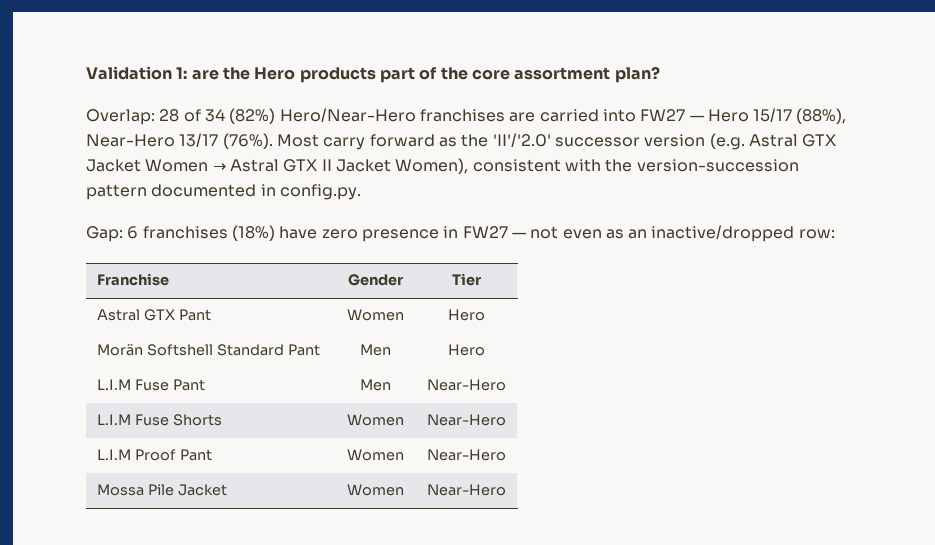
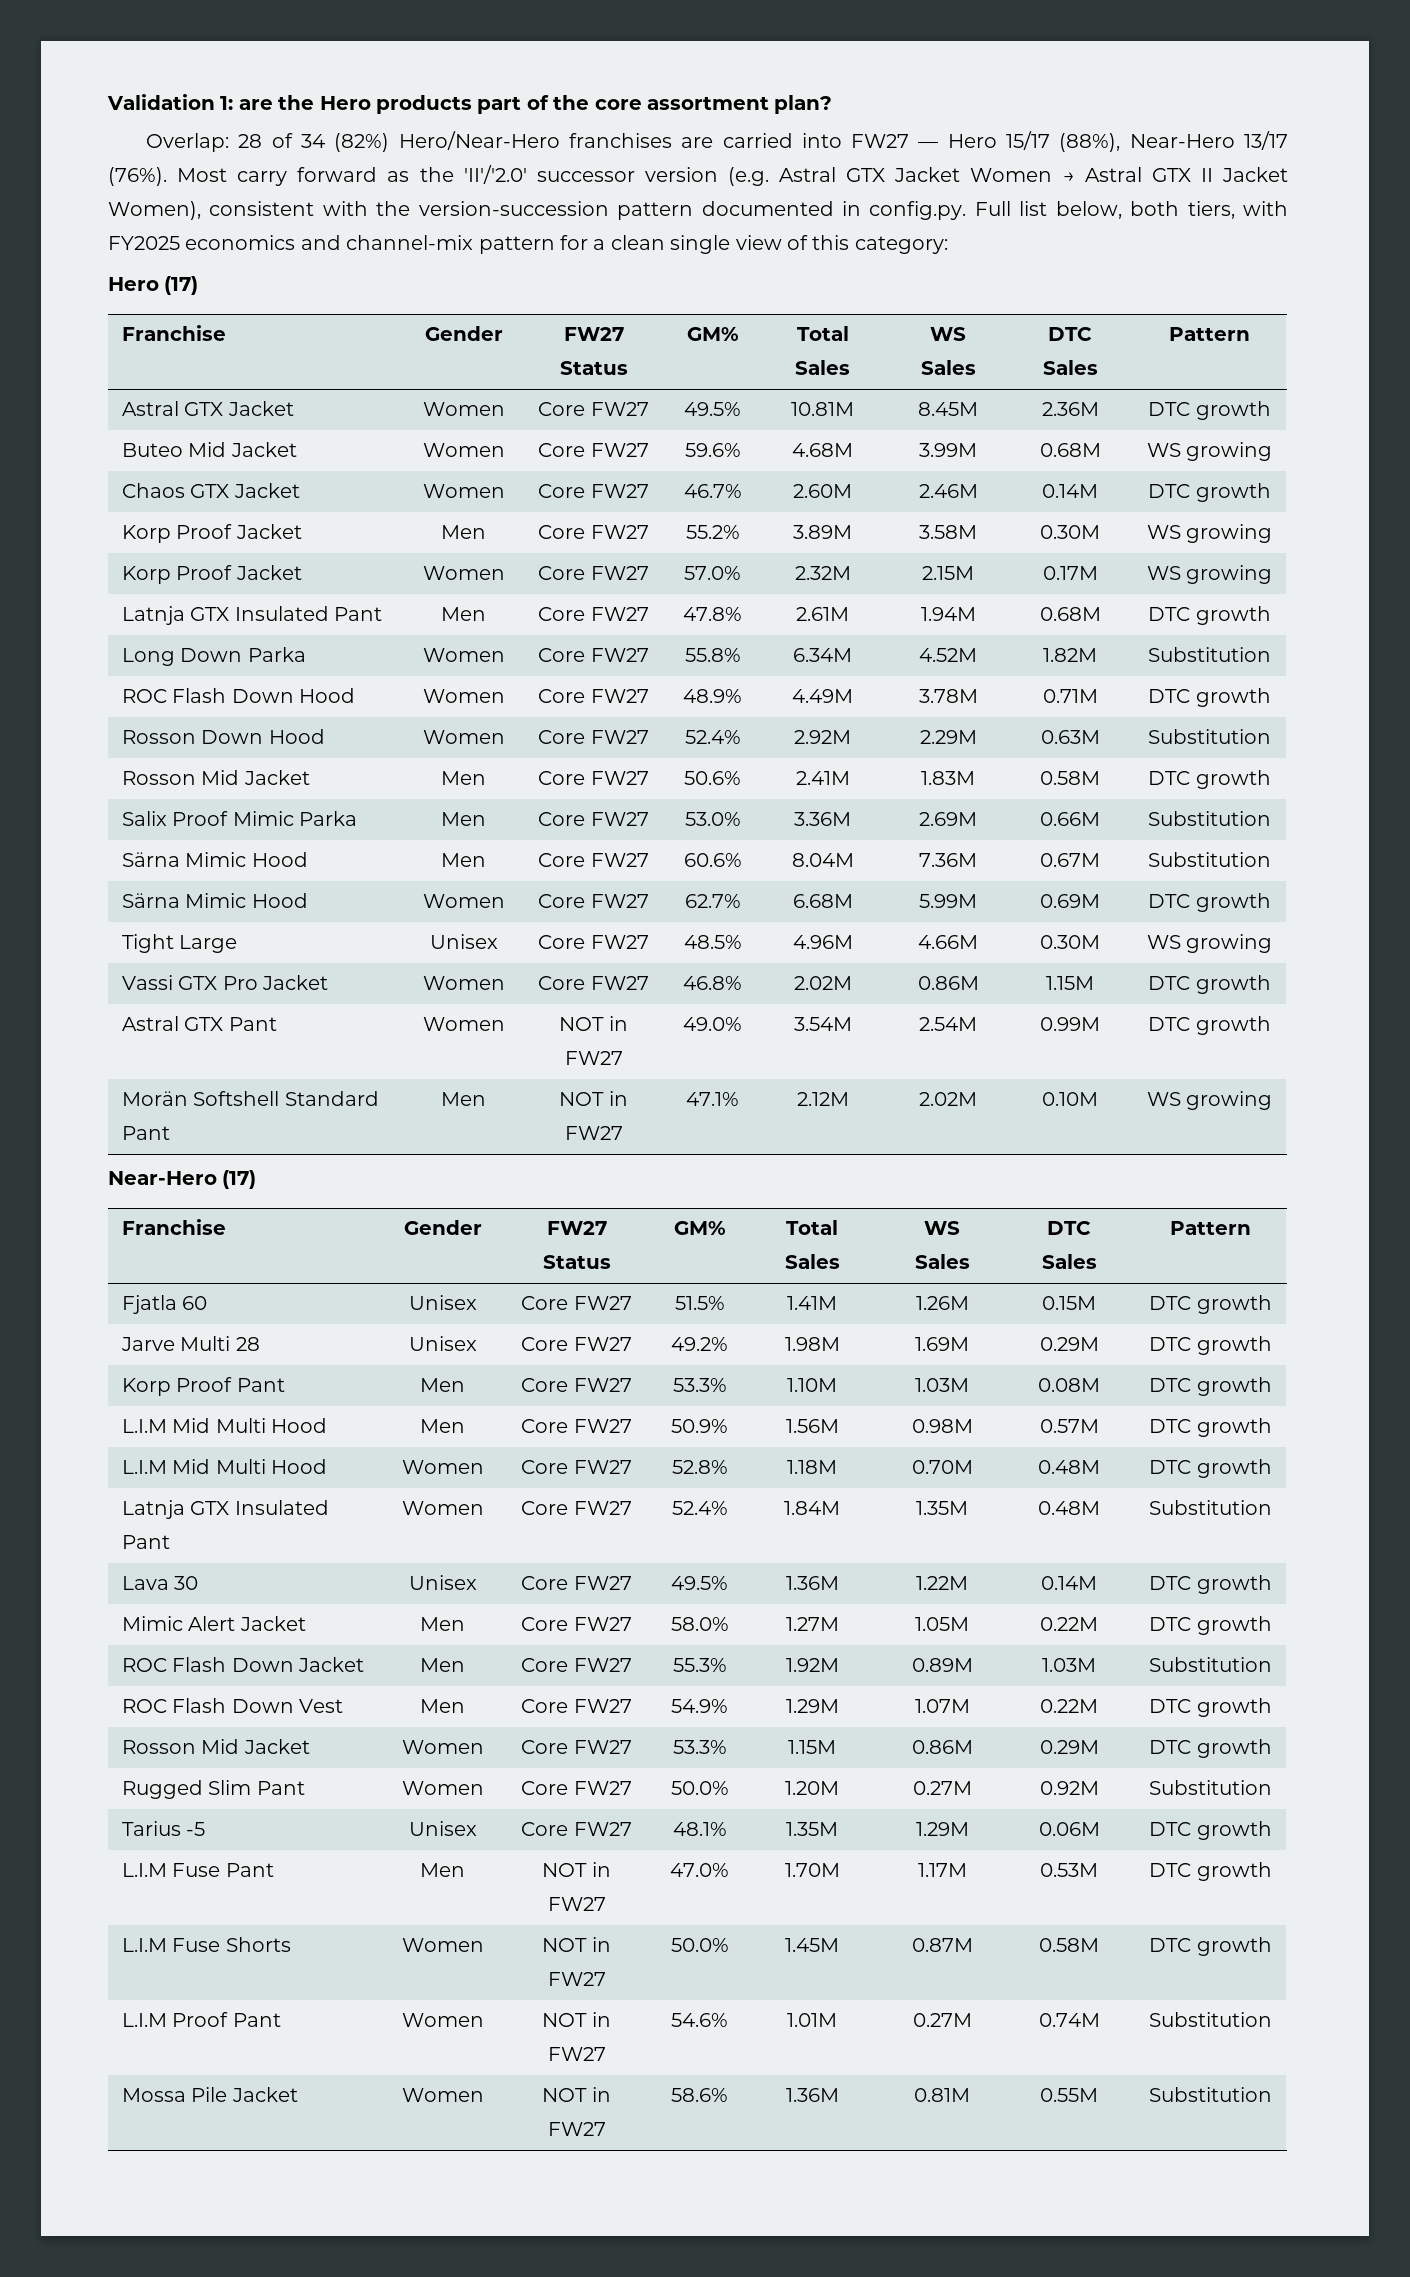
- Most carry forward as the 'II'/'2.0' successor version (e.g. Astral GTX Jacket Women → Astral GTX II Jacket Women), consistent with the version-succession pattern documented in config.py.
- Gap: 6 franchises (18%) have zero presence in FW27 — not even as an inactive/dropped row:
- Franchise | Gender | Tier
- Astral GTX Pant | Women | Hero
+ Most carry forward as the 'II'/'2.0' successor version (e.g. Astral GTX Jacket Women → Astral GTX II Jacket Women), consistent with the version-succession pattern documented in config.py. Full list below, both tiers, with FY2025 economics and channel-mix pattern for a clean single view of this category:
+ Hero (17)
+ Franchise | Gender | FW27 Status | GM% | Total Sales | WS Sales | DTC Sales | Pattern
+ Astral GTX Jacket | Women | Core FW27 | 49.5% | 10.81M | 8.45M | 2.36M | DTC growth
+ Buteo Mid Jacket | Women | Core FW27 | 59.6% | 4.68M | 3.99M | 0.68M | WS growing
+ Chaos GTX Jacket | Women | Core FW27 | 46.7% | 2.60M | 2.46M | 0.14M | DTC growth
+ Korp Proof Jacket | Men | Core FW27 | 55.2% | 3.89M | 3.58M | 0.30M | WS growing
+ Korp Proof Jacket | Women | Core FW27 | 57.0% | 2.32M | 2.15M | 0.17M | WS growing
+ Latnja GTX Insulated Pant | Men | Core FW27 | 47.8% | 2.61M | 1.94M | 0.68M | DTC growth
+ Long Down Parka | Women | Core FW27 | 55.8% | 6.34M | 4.52M | 1.82M | Substitution
+ ROC Flash Down Hood | Women | Core FW27 | 48.9% | 4.49M | 3.78M | 0.71M | DTC growth
+ Rosson Down Hood | Women | Core FW27 | 52.4% | 2.92M | 2.29M | 0.63M | Substitution
+ Rosson Mid Jacket | Men | Core FW27 | 50.6% | 2.41M | 1.83M | 0.58M | DTC growth
+ Salix Proof Mimic Parka | Men | Core FW27 | 53.0% | 3.36M | 2.69M | 0.66M | Substitution
+ Särna Mimic Hood | Men | Core FW27 | 60.6% | 8.04M | 7.36M | 0.67M | Substitution
+ Särna Mimic Hood | Women | Core FW27 | 62.7% | 6.68M | 5.99M | 0.69M | DTC growth
+ Tight Large | Unisex | Core FW27 | 48.5% | 4.96M | 4.66M | 0.30M | WS growing
+ Vassi GTX Pro Jacket | Women | Core FW27 | 46.8% | 2.02M | 0.86M | 1.15M | DTC growth
+ Astral GTX Pant | Women | NOT in FW27 | 49.0% | 3.54M | 2.54M | 0.99M | DTC growth
- Morän Softshell Standard Pant | Men | Hero
- L.I.M Fuse Pant | Men | Near-Hero
- L.I.M Fuse Shorts | Women | Near-Hero
- L.I.M Proof Pant | Women | Near-Hero
- Mossa Pile Jacket | Women | Near-Hero
+ Morän Softshell Standard Pant | Men | NOT in FW27 | 47.1% | 2.12M | 2.02M | 0.10M | WS growing
+ Near-Hero (17)
+ Franchise | Gender | FW27 Status | GM% | Total Sales | WS Sales | DTC Sales | Pattern
+ Fjatla 60 | Unisex | Core FW27 | 51.5% | 1.41M | 1.26M | 0.15M | DTC growth
+ Jarve Multi 28 | Unisex | Core FW27 | 49.2% | 1.98M | 1.69M | 0.29M | DTC growth
+ Korp Proof Pant | Men | Core FW27 | 53.3% | 1.10M | 1.03M | 0.08M | DTC growth
+ L.I.M Mid Multi Hood | Men | Core FW27 | 50.9% | 1.56M | 0.98M | 0.57M | DTC growth
+ L.I.M Mid Multi Hood | Women | Core FW27 | 52.8% | 1.18M | 0.70M | 0.48M | DTC growth
+ Latnja GTX Insulated Pant | Women | Core FW27 | 52.4% | 1.84M | 1.35M | 0.48M | Substitution
+ Lava 30 | Unisex | Core FW27 | 49.5% | 1.36M | 1.22M | 0.14M | DTC growth
+ Mimic Alert Jacket | Men | Core FW27 | 58.0% | 1.27M | 1.05M | 0.22M | DTC growth
+ ROC Flash Down Jacket | Men | Core FW27 | 55.3% | 1.92M | 0.89M | 1.03M | Substitution
+ ROC Flash Down Vest | Men | Core FW27 | 54.9% | 1.29M | 1.07M | 0.22M | DTC growth
+ Rosson Mid Jacket | Women | Core FW27 | 53.3% | 1.15M | 0.86M | 0.29M | DTC growth
+ Rugged Slim Pant | Women | Core FW27 | 50.0% | 1.20M | 0.27M | 0.92M | Substitution
+ Tarius -5 | Unisex | Core FW27 | 48.1% | 1.35M | 1.29M | 0.06M | DTC growth
+ L.I.M Fuse Pant | Men | NOT in FW27 | 47.0% | 1.70M | 1.17M | 0.53M | DTC growth
+ L.I.M Fuse Shorts | Women | NOT in FW27 | 50.0% | 1.45M | 0.87M | 0.58M | DTC growth
+ L.I.M Proof Pant | Women | NOT in FW27 | 54.6% | 1.01M | 0.27M | 0.74M | Substitution
+ Mossa Pile Jacket | Women | NOT in FW27 | 58.6% | 1.36M | 0.81M | 0.55M | Substitution

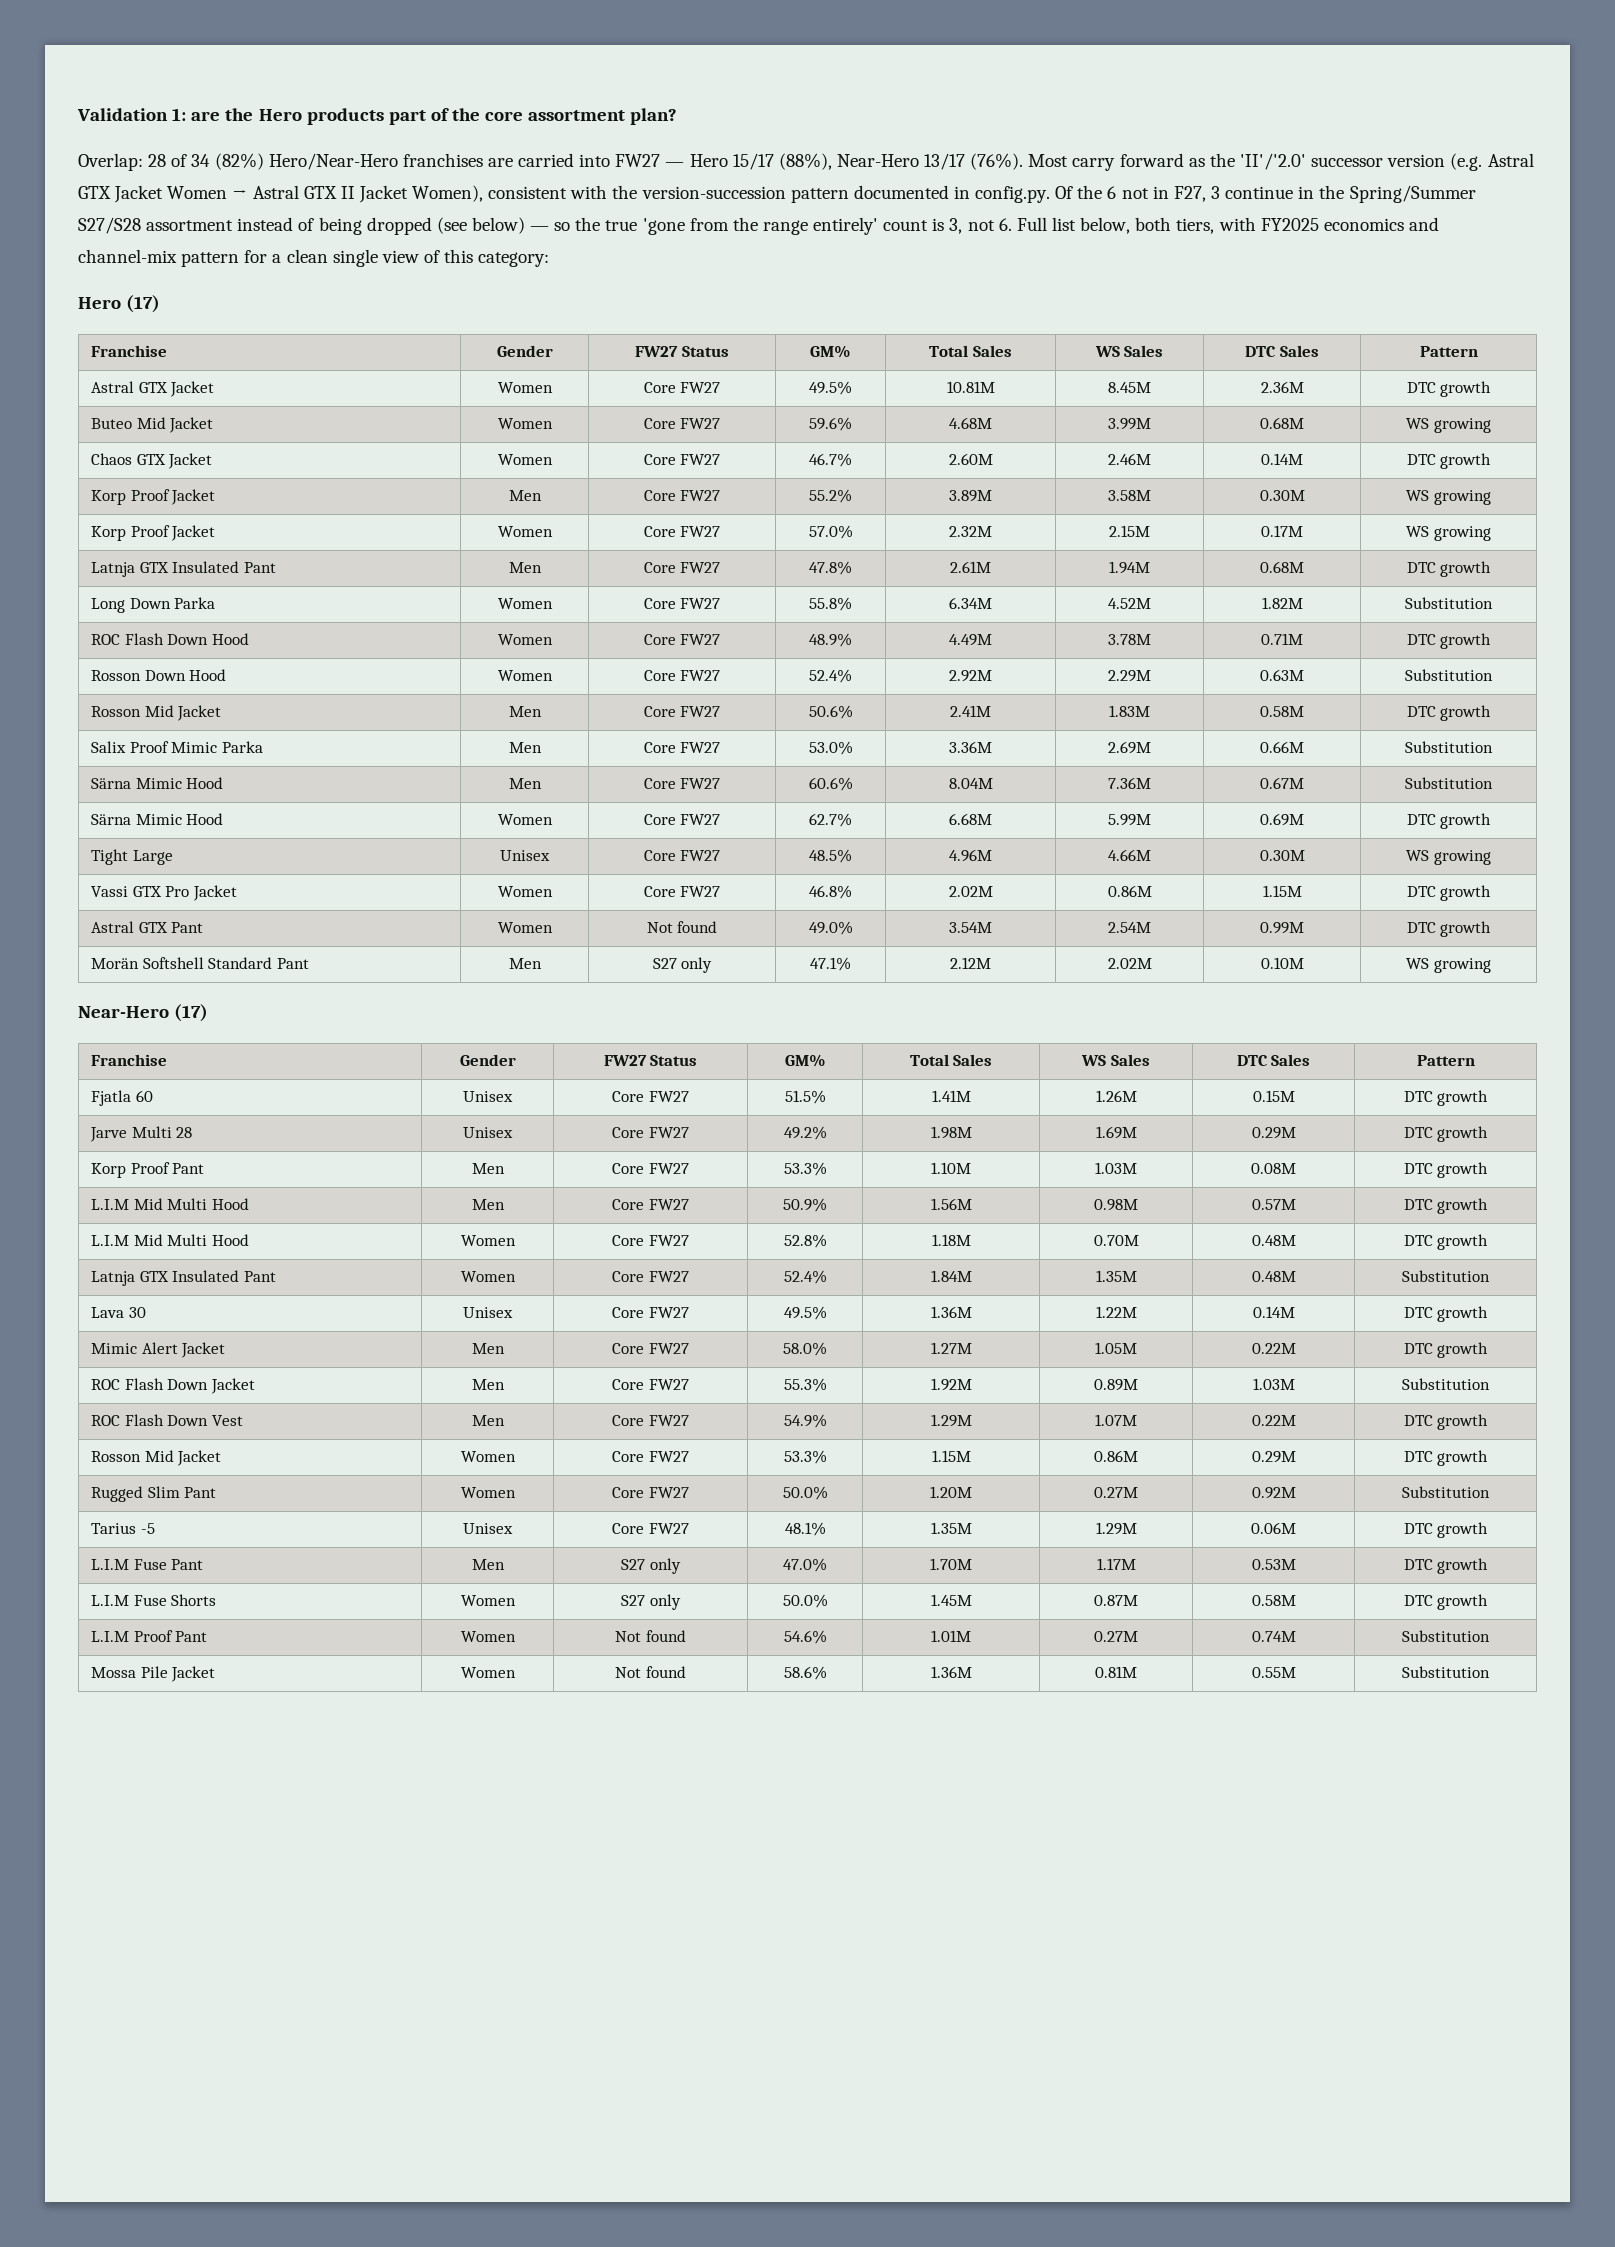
- Most carry forward as the 'II'/'2.0' successor version (e.g. Astral GTX Jacket Women → Astral GTX II Jacket Women), consistent with the version-succession pattern documented in config.py. Full list below, both tiers, with FY2025 economics and channel-mix pattern for a clean single view of this category:
+ Most carry forward as the 'II'/'2.0' successor version (e.g. Astral GTX Jacket Women → Astral GTX II Jacket Women), consistent with the version-succession pattern documented in config.py. Of the 6 not in F27, 3 continue in the Spring/Summer S27/S28 assortment instead of being dropped (see below) — so the true 'gone from the range entirely' count is 3, not 6. Full list below, both tiers, with FY2025 economics and channel-mix pattern for a clean single view of this category:
- Astral GTX Pant | Women | NOT in FW27 | 49.0% | 3.54M | 2.54M | 0.99M | DTC growth
+ Astral GTX Pant | Women | Not found | 49.0% | 3.54M | 2.54M | 0.99M | DTC growth
- Morän Softshell Standard Pant | Men | NOT in FW27 | 47.1% | 2.12M | 2.02M | 0.10M | WS growing
+ Morän Softshell Standard Pant | Men | S27 only | 47.1% | 2.12M | 2.02M | 0.10M | WS growing
- L.I.M Fuse Pant | Men | NOT in FW27 | 47.0% | 1.70M | 1.17M | 0.53M | DTC growth
+ L.I.M Fuse Pant | Men | S27 only | 47.0% | 1.70M | 1.17M | 0.53M | DTC growth
- L.I.M Fuse Shorts | Women | NOT in FW27 | 50.0% | 1.45M | 0.87M | 0.58M | DTC growth
+ L.I.M Fuse Shorts | Women | S27 only | 50.0% | 1.45M | 0.87M | 0.58M | DTC growth
- L.I.M Proof Pant | Women | NOT in FW27 | 54.6% | 1.01M | 0.27M | 0.74M | Substitution
+ L.I.M Proof Pant | Women | Not found | 54.6% | 1.01M | 0.27M | 0.74M | Substitution
- Mossa Pile Jacket | Women | NOT in FW27 | 58.6% | 1.36M | 0.81M | 0.55M | Substitution
+ Mossa Pile Jacket | Women | Not found | 58.6% | 1.36M | 0.81M | 0.55M | Substitution

